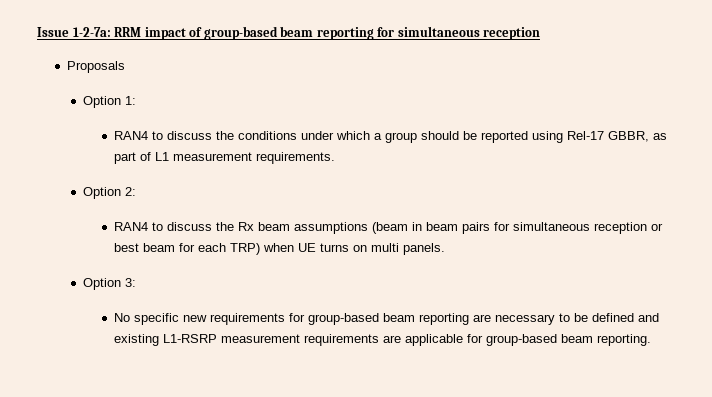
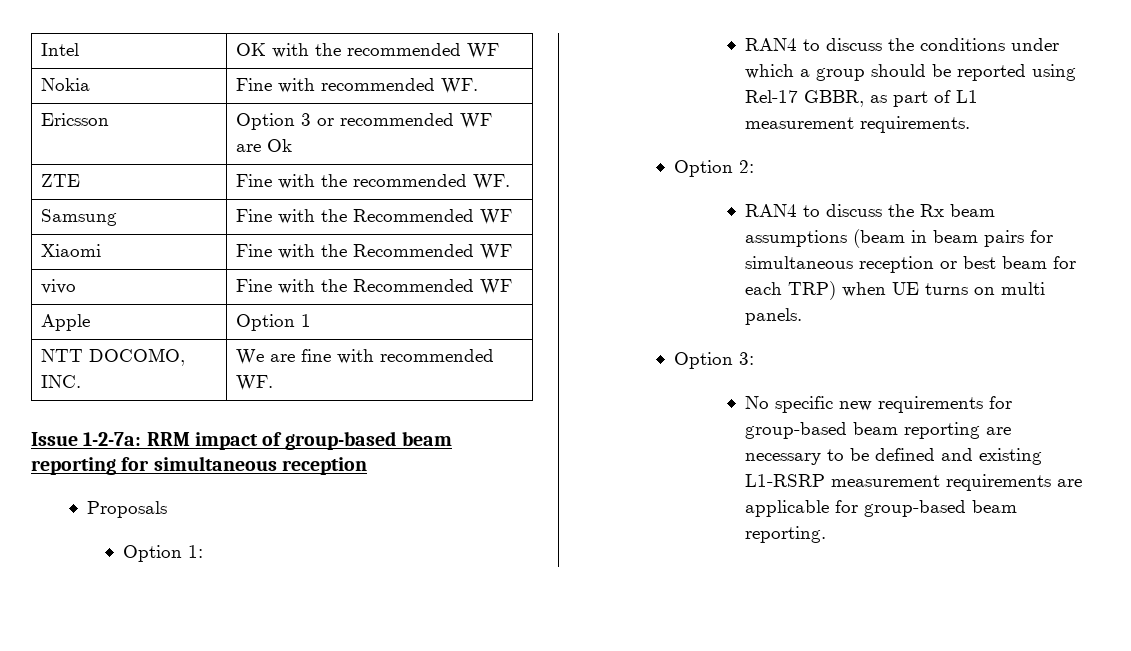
+ Intel | OK with the recommended WF
+ Nokia | Fine with recommended WF.
+ Ericsson | Option 3 or recommended WF are Ok
+ ZTE | Fine with the recommended WF.
+ Samsung | Fine with the Recommended WF
+ Xiaomi | Fine with the Recommended WF
+ vivo | Fine with the Recommended WF
+ Apple | Option 1
+ NTT DOCOMO, INC. | We are fine with recommended WF.

